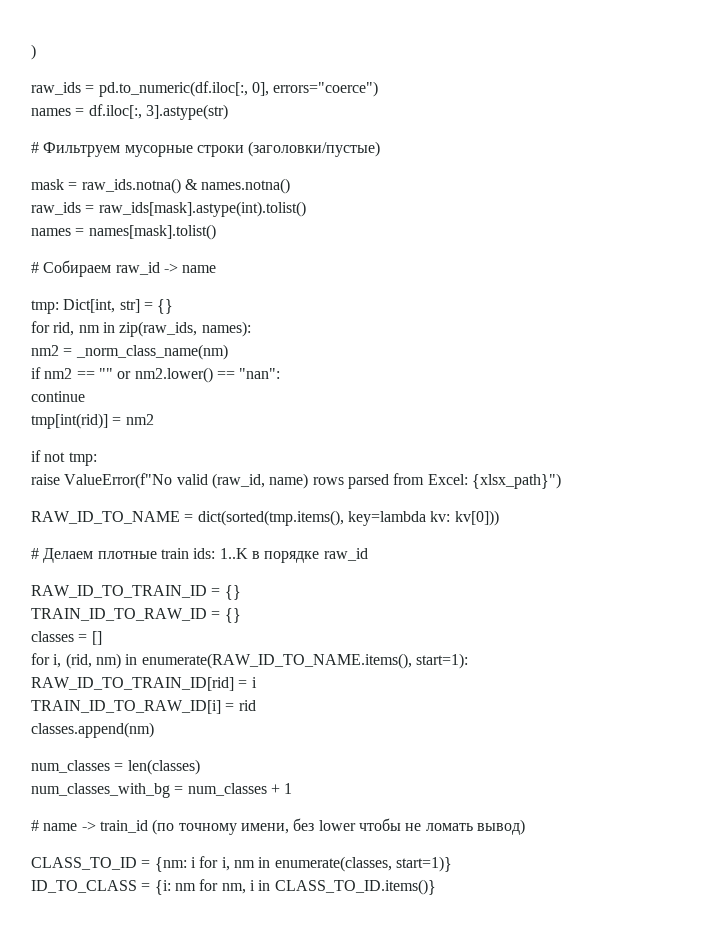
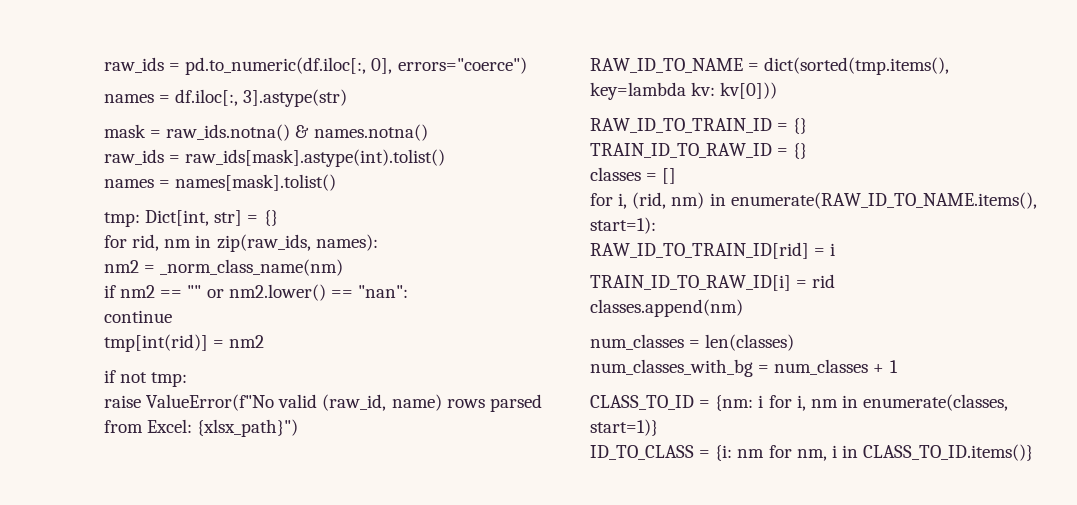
- )
- # Фильтруем мусорные строки (заголовки/пустые)
- # Собираем raw_id -> name
- # Делаем плотные train ids: 1..K в порядке raw_id
- # name -> train_id (по точному имени, без lower чтобы не ломать вывод)

